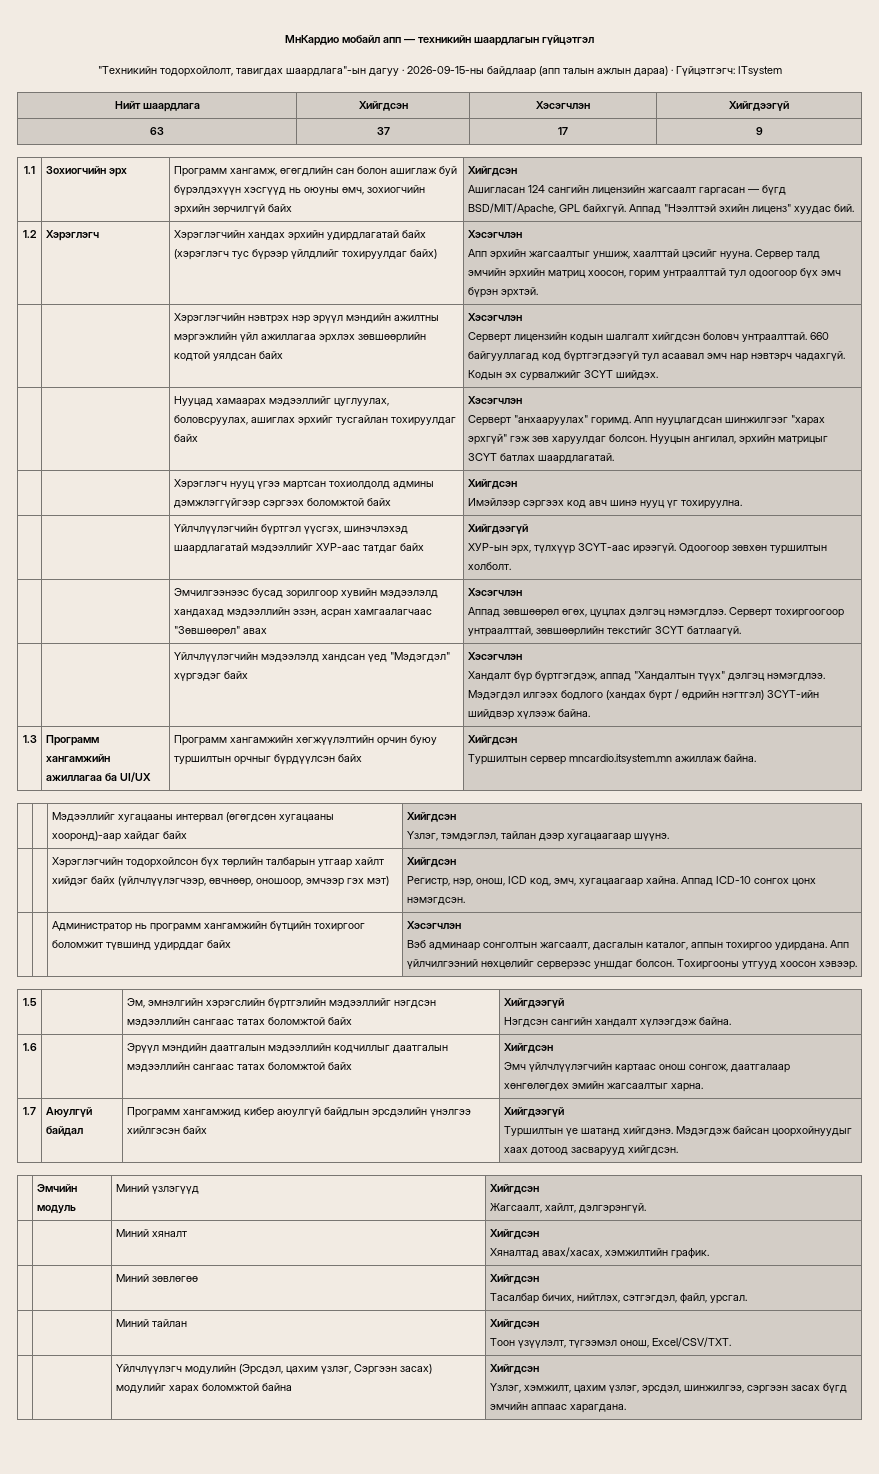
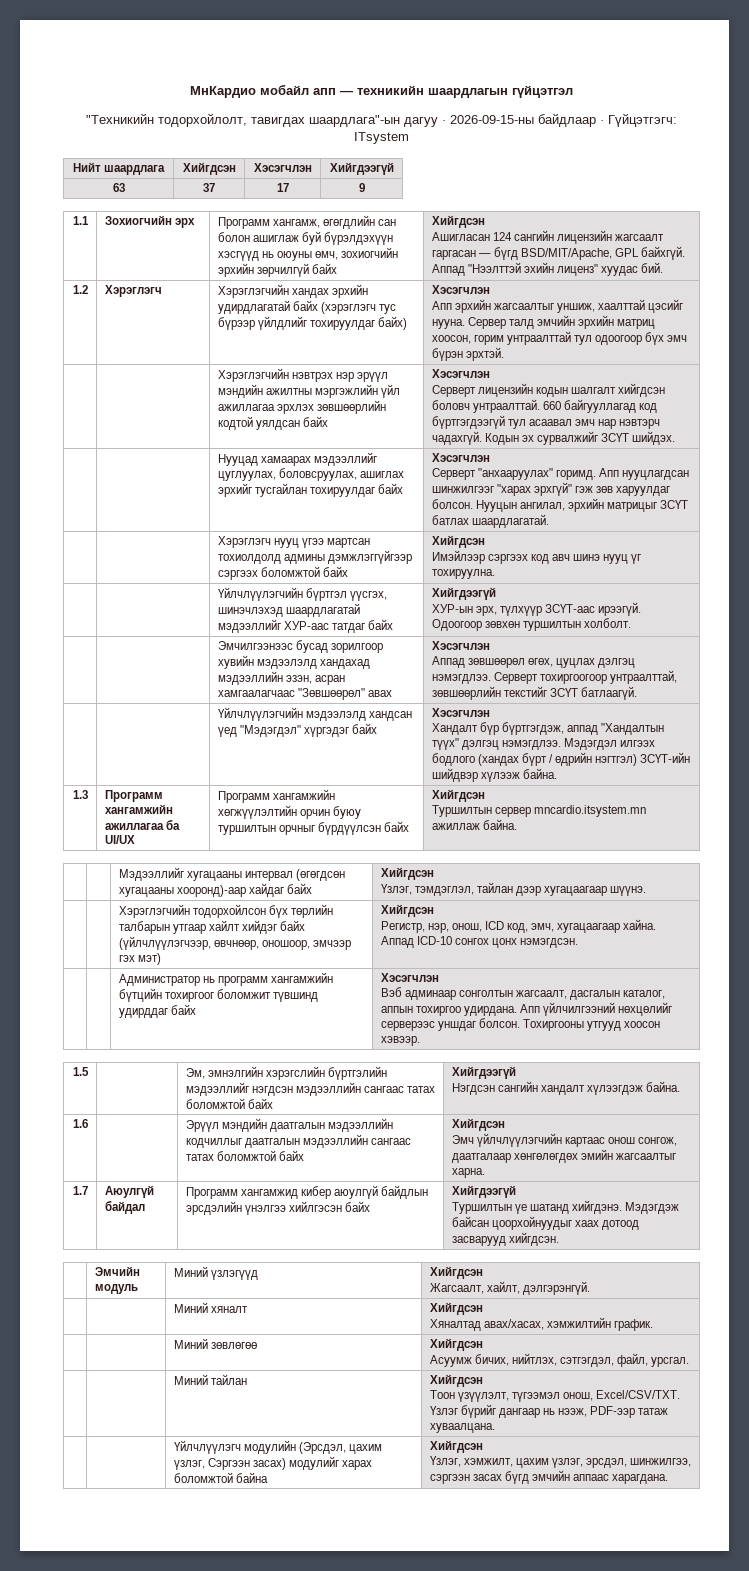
- "Техникийн тодорхойлолт, тавигдах шаардлага"-ын дагуу · 2026-09-15-ны байдлаар (апп талын ажлын дараа) · Гүйцэтгэгч: ITsystem
+ "Техникийн тодорхойлолт, тавигдах шаардлага"-ын дагуу · 2026-09-15-ны байдлаар · Гүйцэтгэгч: ITsystem
  | | Миний зөвлөгөө | Хийгдсэн
- Тасалбар бичих, нийтлэх, сэтгэгдэл, файл, урсгал.
+ Асуумж бичих, нийтлэх, сэтгэгдэл, файл, урсгал.
  | | Миний тайлан | Хийгдсэн
- Тоон үзүүлэлт, түгээмэл онош, Excel/CSV/TXT.
+ Тоон үзүүлэлт, түгээмэл онош, Excel/CSV/TXT. Үзлэг бүрийг дангаар нь нээж, PDF-ээр татаж хуваалцана.

